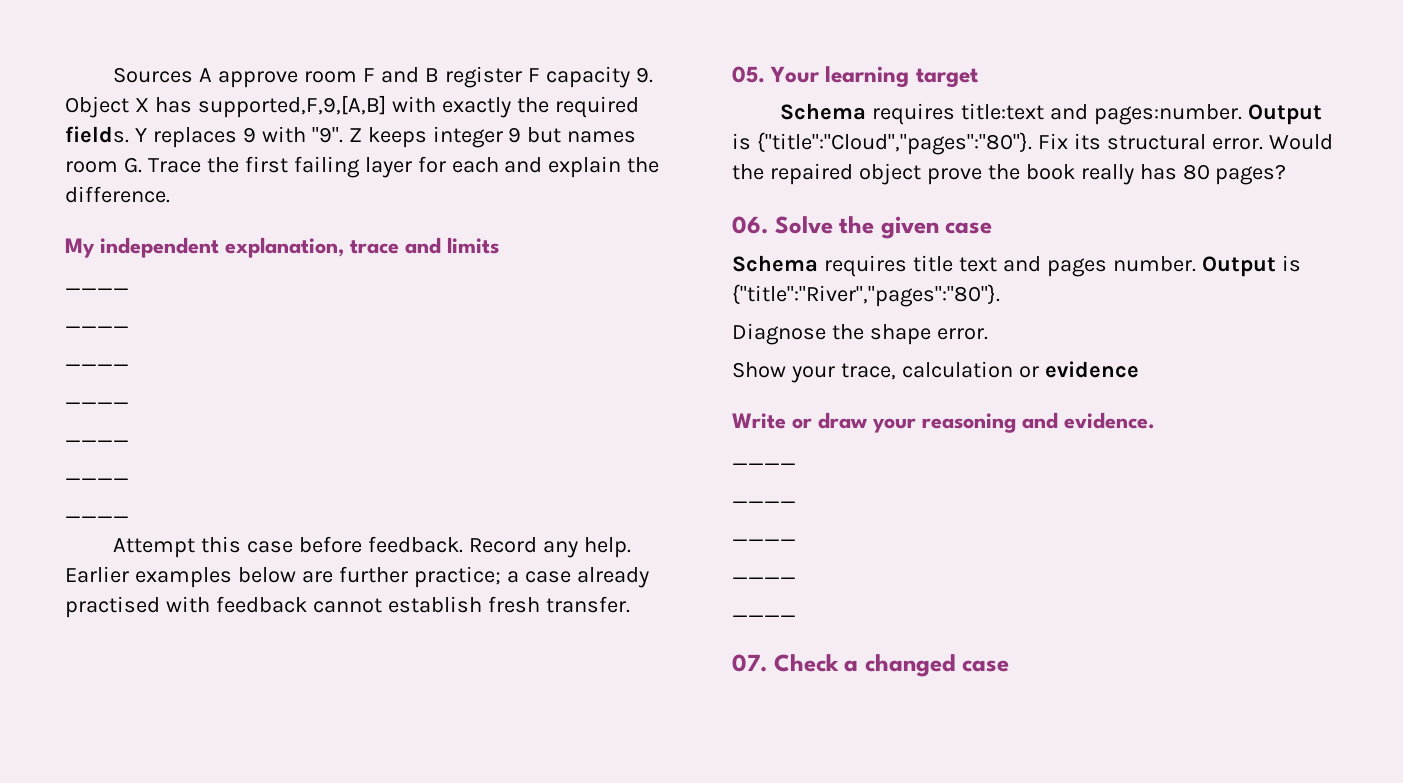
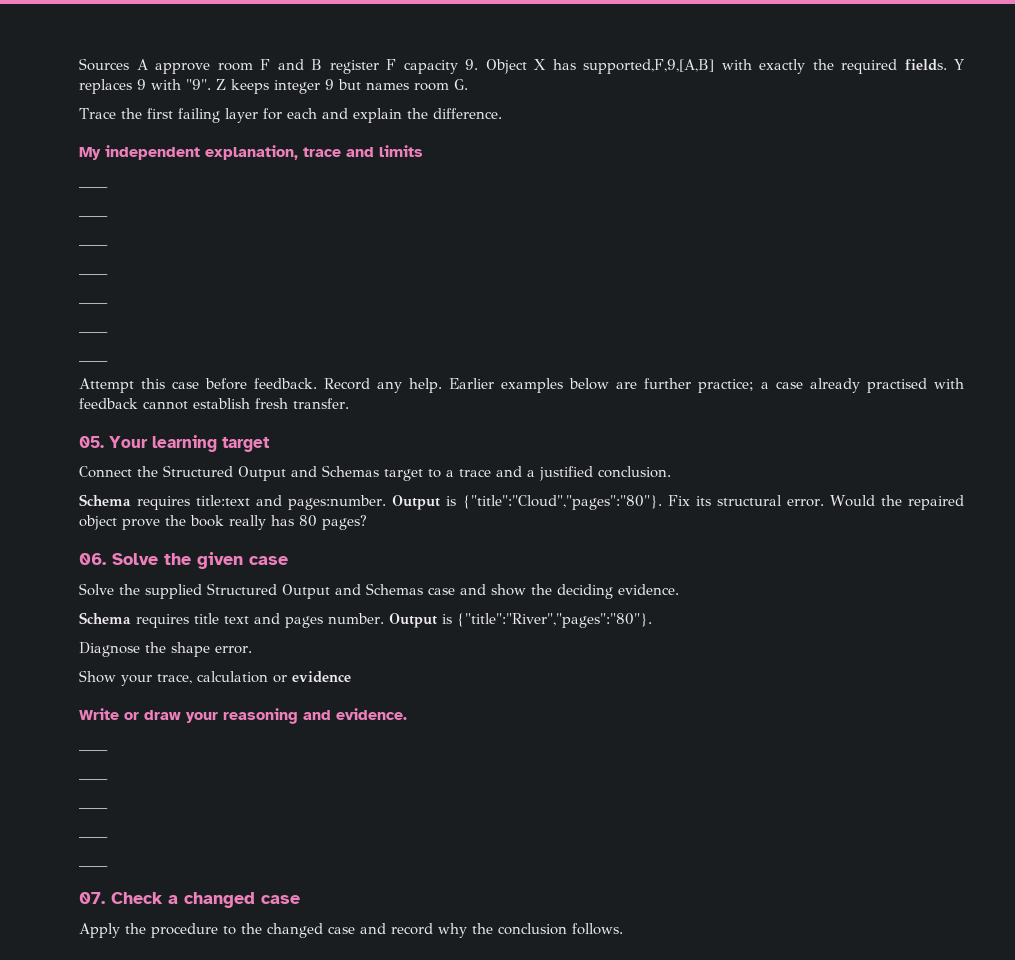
- Z keeps integer 9 but names room G. Trace the first failing layer for each and explain the difference.
+ Z keeps integer 9 but names room G.
+ Trace the first failing layer for each and explain the difference.
+ Connect the Structured Output and Schemas target to a trace and a justified conclusion.
+ Solve the supplied Structured Output and Schemas case and show the deciding evidence.
+ Apply the procedure to the changed case and record why the conclusion follows.

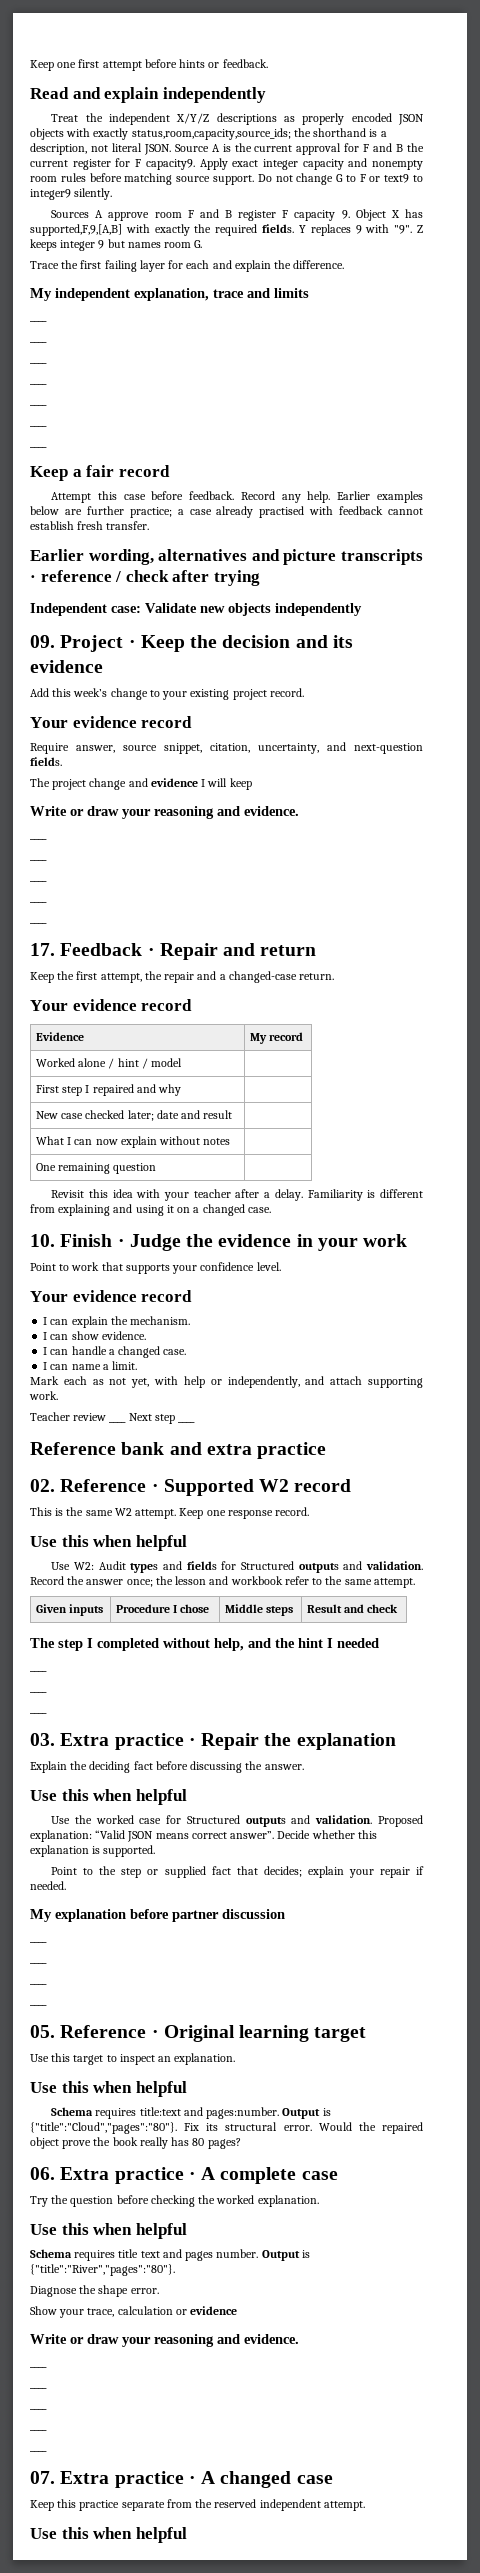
+ Keep one first attempt before hints or feedback.
+ Read and explain independently
+ Treat the independent X/Y/Z descriptions as properly encoded JSON objects with exactly status,room,capacity,source_ids; the shorthand is a description, not literal JSON. Source A is the current approval for F and B the current register for F capacity9. Apply exact integer capacity and nonempty room rules before matching source support. Do not change G to F or text9 to integer9 silently.
+ Keep a fair record
- 05. Your learning target
- Connect the Structured Output and Schemas target to a trace and a justified conclusion.
+ Earlier wording, alternatives and picture transcripts · reference / check after trying
+ Independent case: Validate new objects independently
+ 09. Project · Keep the decision and its evidence
+ Add this week’s change to your existing project record.
+ Your evidence record
+ Require answer, source snippet, citation, uncertainty, and next-question fields.
+ The project change and evidence I will keep
+ Write or draw your reasoning and evidence.
+ ____
+ ____
+ ____
+ ____
+ ____
+ 17. Feedback · Repair and return
+ Keep the first attempt, the repair and a changed-case return.
+ Your evidence record
+ Evidence | My record
+ Worked alone / hint / model |
+ First step I repaired and why |
+ New case checked later; date and result |
+ What I can now explain without notes |
+ One remaining question |
+ Revisit this idea with your teacher after a delay. Familiarity is different from explaining and using it on a changed case.
+ 10. Finish · Judge the evidence in your work
+ Point to work that supports your confidence level.
+ Your evidence record
+ I can explain the mechanism.
+ I can show evidence.
+ I can handle a changed case.
+ I can name a limit.
+ Mark each as not yet, with help or independently, and attach supporting work.
+ Teacher review ____ Next step ____
+ Reference bank and extra practice
+ 02. Reference · Supported W2 record
+ This is the same W2 attempt. Keep one response record.
+ Use this when helpful
+ Use W2: Audit types and fields for Structured outputs and validation. Record the answer once; the lesson and workbook refer to the same attempt.
+ Given inputs | Procedure I chose | Middle steps | Result and check
+ The step I completed without help, and the hint I needed
+ ____
+ ____
+ ____
+ 03. Extra practice · Repair the explanation
+ Explain the deciding fact before discussing the answer.
+ Use this when helpful
+ Use the worked case for Structured outputs and validation. Proposed explanation: “Valid JSON means correct answer”. Decide whether this explanation is supported.
+ Point to the step or supplied fact that decides; explain your repair if needed.
+ My explanation before partner discussion
+ ____
+ ____
+ ____
+ ____
+ 05. Reference · Original learning target
+ Use this target to inspect an explanation.
+ Use this when helpful
- 06. Solve the given case
- Solve the supplied Structured Output and Schemas case and show the deciding evidence.
+ 06. Extra practice · A complete case
+ Try the question before checking the worked explanation.
+ Use this when helpful
- 07. Check a changed case
- Apply the procedure to the changed case and record why the conclusion follows.
+ 07. Extra practice · A changed case
+ Keep this practice separate from the reserved independent attempt.
+ Use this when helpful

